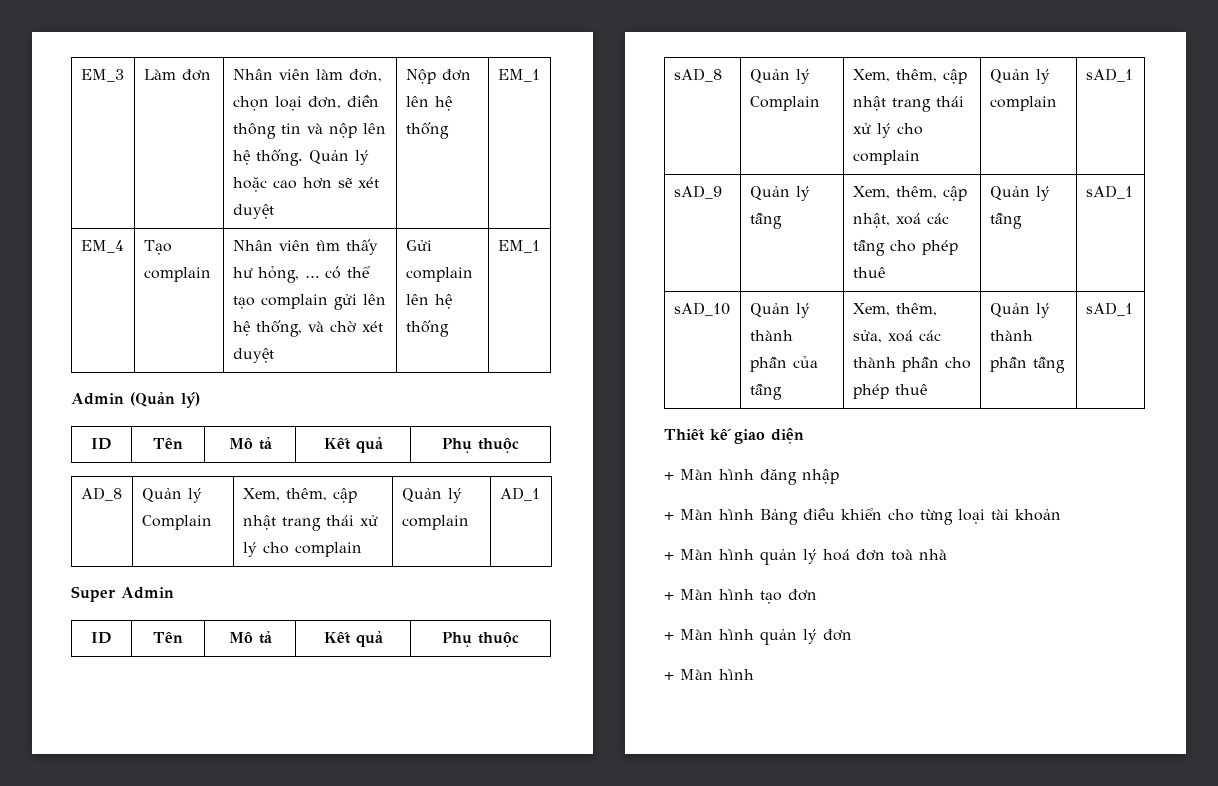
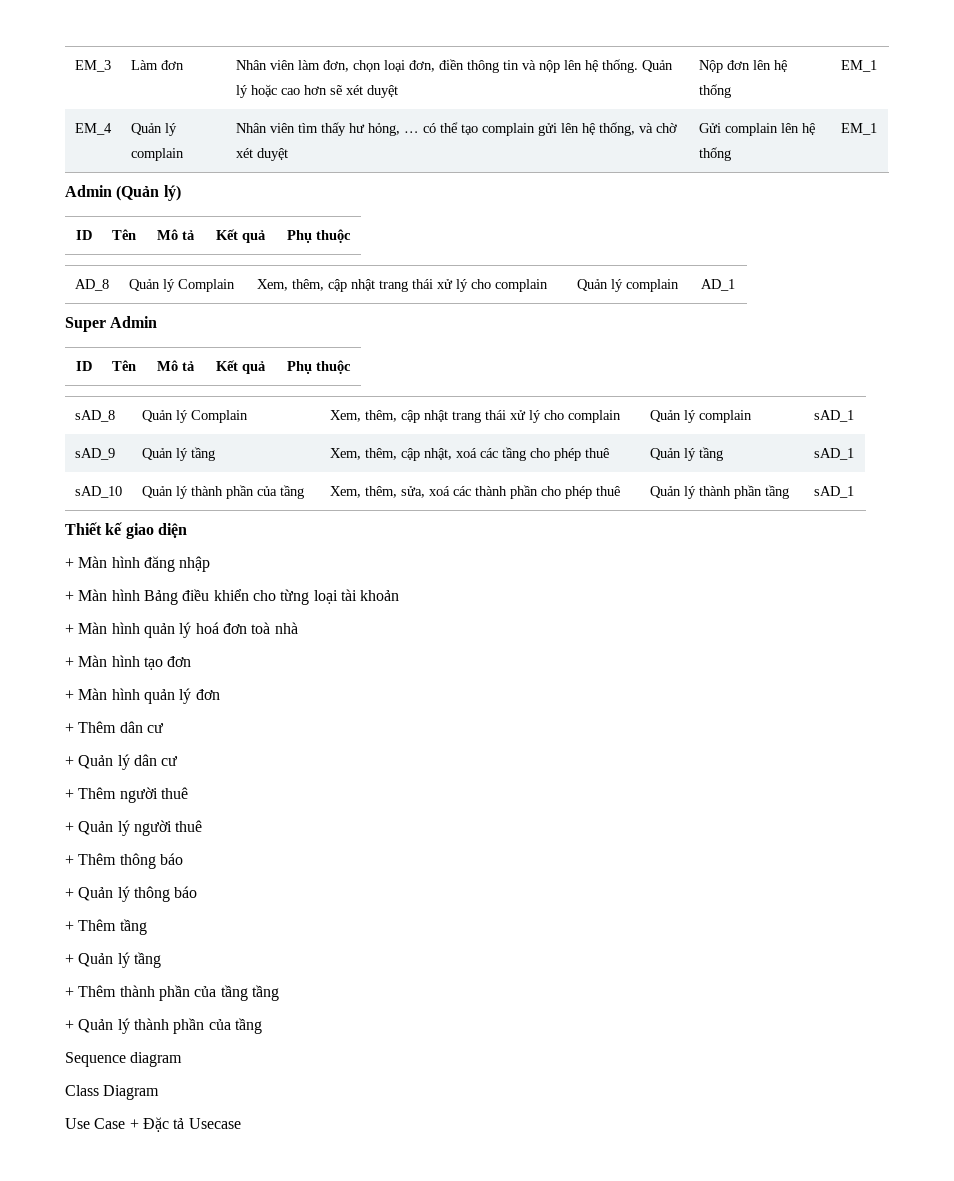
- EM_4 | Tạo complain | Nhân viên tìm thấy hư hỏng, … có thể tạo complain gửi lên hệ thống, và chờ xét duyệt | Gửi complain lên hệ thống | EM_1
+ EM_4 | Quản lý complain | Nhân viên tìm thấy hư hỏng, … có thể tạo complain gửi lên hệ thống, và chờ xét duyệt | Gửi complain lên hệ thống | EM_1
  + Màn hình quản lý đơn
- + Màn hình
+ + Thêm dân cư
+ + Quản lý dân cư
+ + Thêm người thuê
+ + Quản lý người thuê
+ + Thêm thông báo
+ + Quản lý thông báo
+ + Thêm tầng
+ + Quản lý tầng
+ + Thêm thành phần của tầng tầng
+ + Quản lý thành phần của tầng
+ Sequence diagram
+ Class Diagram
+ Use Case + Đặc tả Usecase

